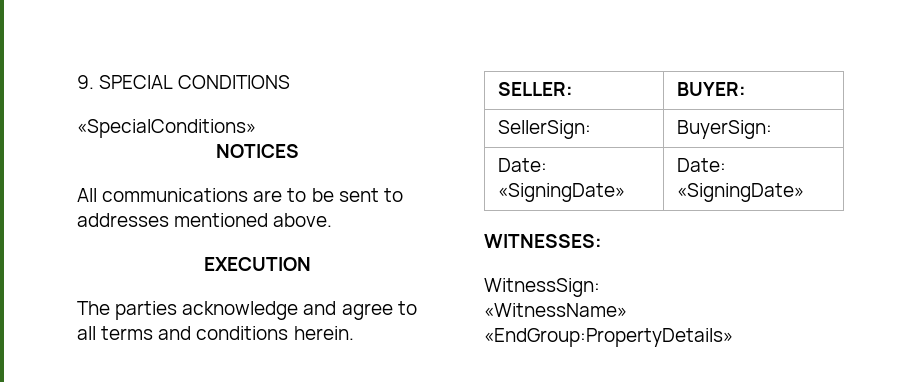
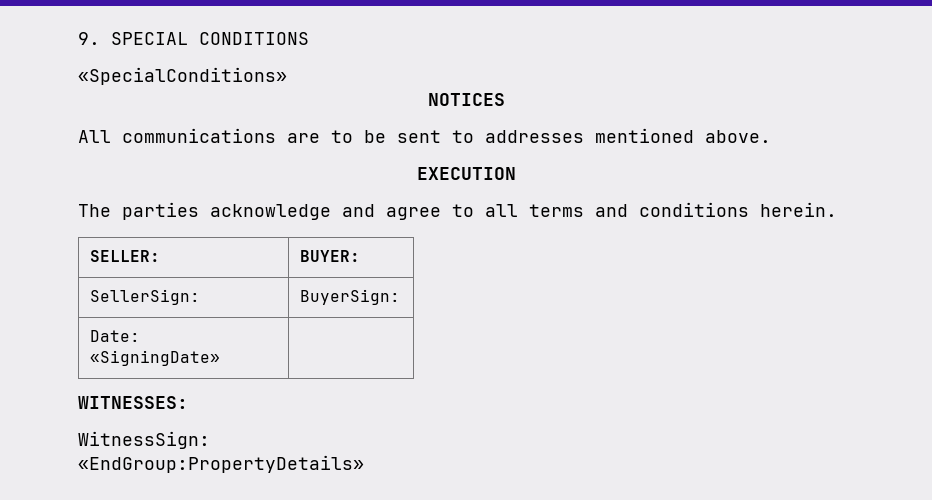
- Date: «SigningDate» | Date: «SigningDate»
+ Date: «SigningDate» |
- «WitnessName» «EndGroup:PropertyDetails»
+ «EndGroup:PropertyDetails»

